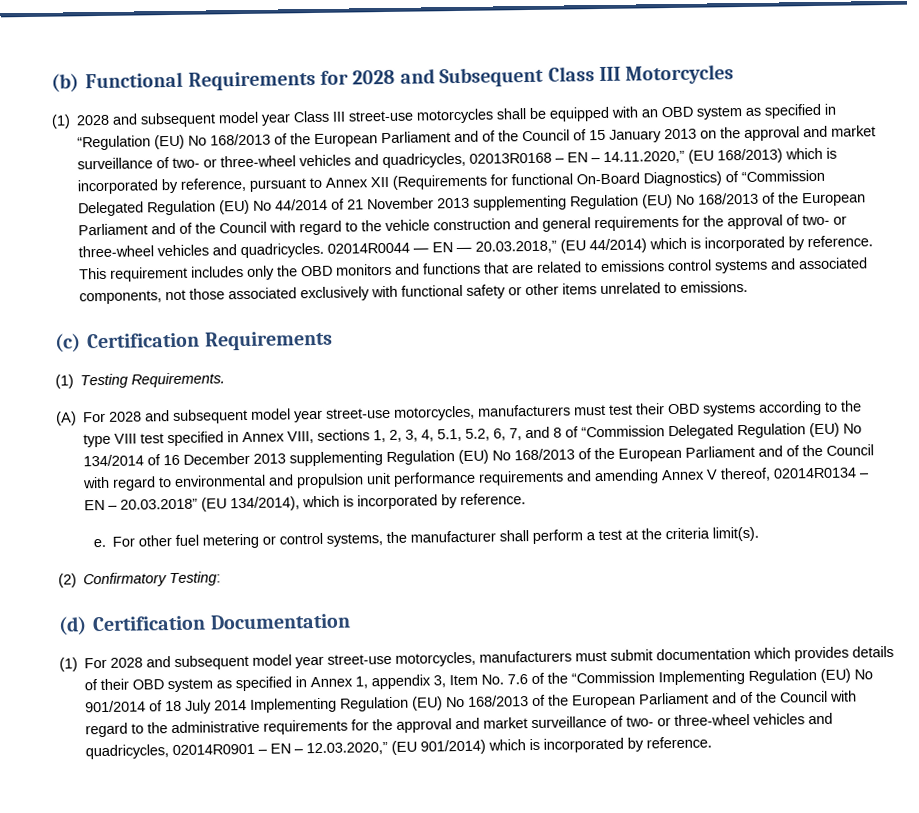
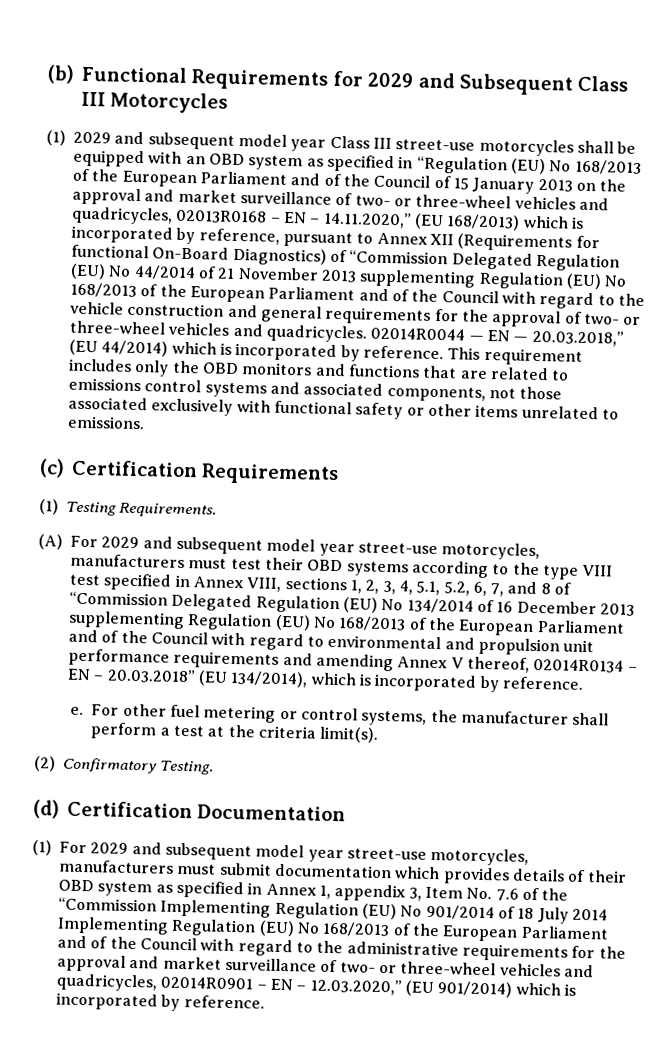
- (b) Functional Requirements for 2028 and Subsequent Class III Motorcycles
+ (b) Functional Requirements for 2029 and Subsequent Class III Motorcycles
- (1) 2028 and subsequent model year Class III street-use motorcycles shall be equipped with an OBD system as specified in “Regulation (EU) No 168/2013 of the European Parliament and of the Council of 15 January 2013 on the approval and market surveillance of two- or three-wheel vehicles and quadricycles, 02013R0168 – EN – 14.11.2020,” (EU 168/2013) which is incorporated by reference, pursuant to Annex XII (Requirements for functional On-Board Diagnostics) of “Commission Delegated Regulation (EU) No 44/2014 of 21 November 2013 supplementing Regulation (EU) No 168/2013 of the European Parliament and of the Council with regard to the vehicle construction and general requirements for the approval of two- or three-wheel vehicles and quadricycles.
+ (1) 2029 and subsequent model year Class III street-use motorcycles shall be equipped with an OBD system as specified in “Regulation (EU) No 168/2013 of the European Parliament and of the Council of 15 January 2013 on the approval and market surveillance of two- or three-wheel vehicles and quadricycles, 02013R0168 – EN – 14.11.2020,” (EU 168/2013) which is incorporated by reference, pursuant to Annex XII (Requirements for functional On-Board Diagnostics) of “Commission Delegated Regulation (EU) No 44/2014 of 21 November 2013 supplementing Regulation (EU) No 168/2013 of the European Parliament and of the Council with regard to the vehicle construction and general requirements for the approval of two- or three-wheel vehicles and quadricycles.
- (A) For 2028 and subsequent model year street-use motorcycles, manufacturers must test their OBD systems according to the type VIII test specified in Annex VIII, sections 1, 2, 3, 4, 5.1, 5.2, 6, 7, and 8 of “Commission Delegated Regulation (EU) No 134/2014 of 16 December 2013 supplementing Regulation (EU) No 168/2013 of the European Parliament and of the Council with regard to environmental and propulsion unit performance requirements and amending Annex V thereof, 02014R0134 – EN – 20.03.2018” (EU 134/2014), which is incorporated by reference.
+ (A) For 2029 and subsequent model year street-use motorcycles, manufacturers must test their OBD systems according to the type VIII test specified in Annex VIII, sections 1, 2, 3, 4, 5.1, 5.2, 6, 7, and 8 of “Commission Delegated Regulation (EU) No 134/2014 of 16 December 2013 supplementing Regulation (EU) No 168/2013 of the European Parliament and of the Council with regard to environmental and propulsion unit performance requirements and amending Annex V thereof, 02014R0134 – EN – 20.03.2018” (EU 134/2014), which is incorporated by reference.
- (2) Confirmatory Testing:
+ (2) Confirmatory Testing.
- (1) For 2028 and subsequent model year street-use motorcycles, manufacturers must submit documentation which provides details of their OBD system as specified in Annex 1, appendix 3, Item No. 7.6 of the “Commission Implementing Regulation (EU) No 901/2014 of 18 July 2014 Implementing Regulation (EU) No 168/2013 of the European Parliament and of the Council with regard to the administrative requirements for the approval and market surveillance of two- or three-wheel vehicles and quadricycles, 02014R0901 – EN – 12.03.2020,” (EU 901/2014) which is incorporated by reference.
+ (1) For 2029 and subsequent model year street-use motorcycles, manufacturers must submit documentation which provides details of their OBD system as specified in Annex 1, appendix 3, Item No. 7.6 of the “Commission Implementing Regulation (EU) No 901/2014 of 18 July 2014 Implementing Regulation (EU) No 168/2013 of the European Parliament and of the Council with regard to the administrative requirements for the approval and market surveillance of two- or three-wheel vehicles and quadricycles, 02014R0901 – EN – 12.03.2020,” (EU 901/2014) which is incorporated by reference.

